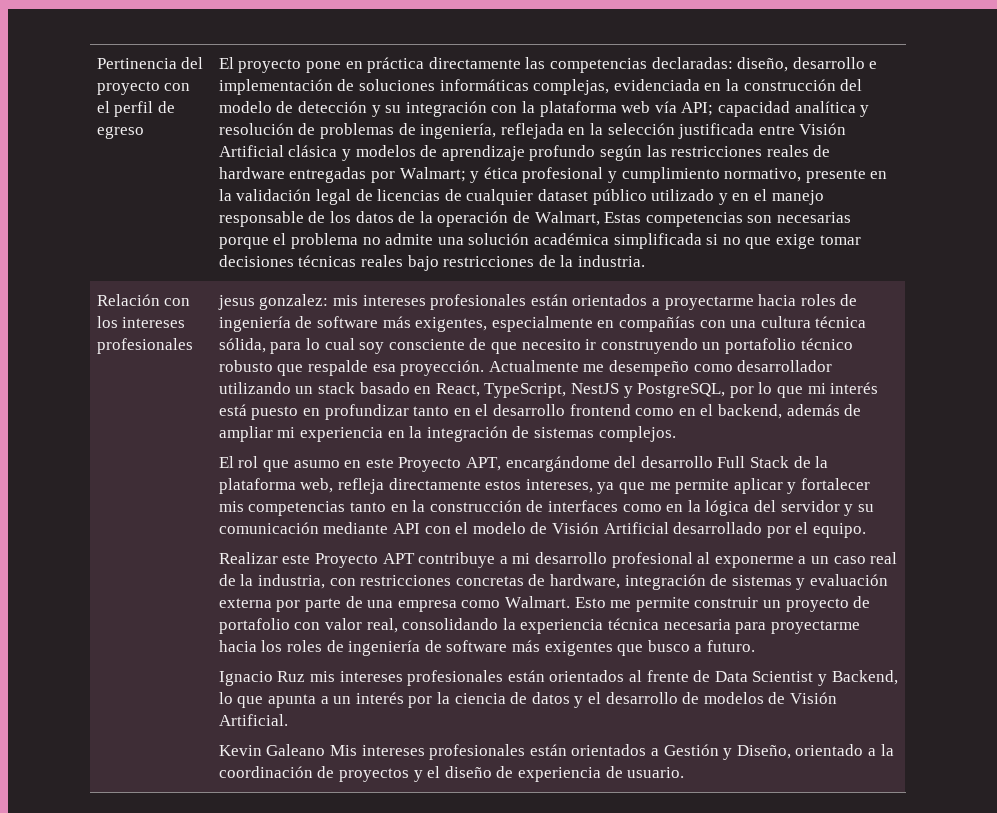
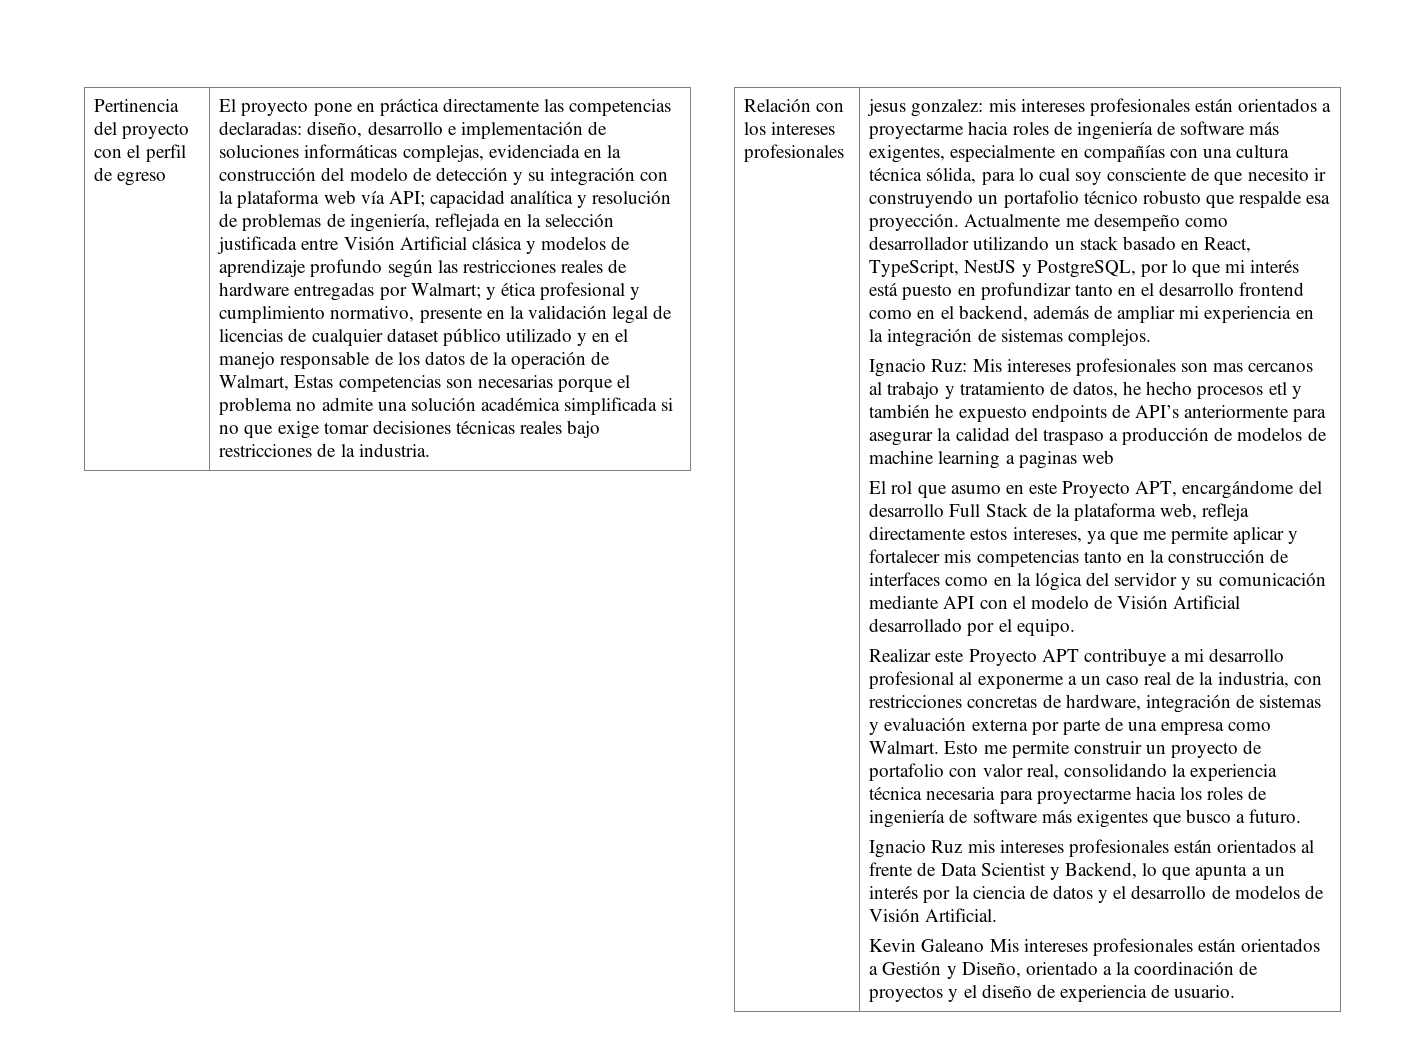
+ Ignacio Ruz: Mis intereses profesionales son mas cercanos al trabajo y tratamiento de datos, he hecho procesos etl y también he expuesto endpoints de API’s anteriormente para asegurar la calidad del traspaso a producción de modelos de machine learning a paginas web

